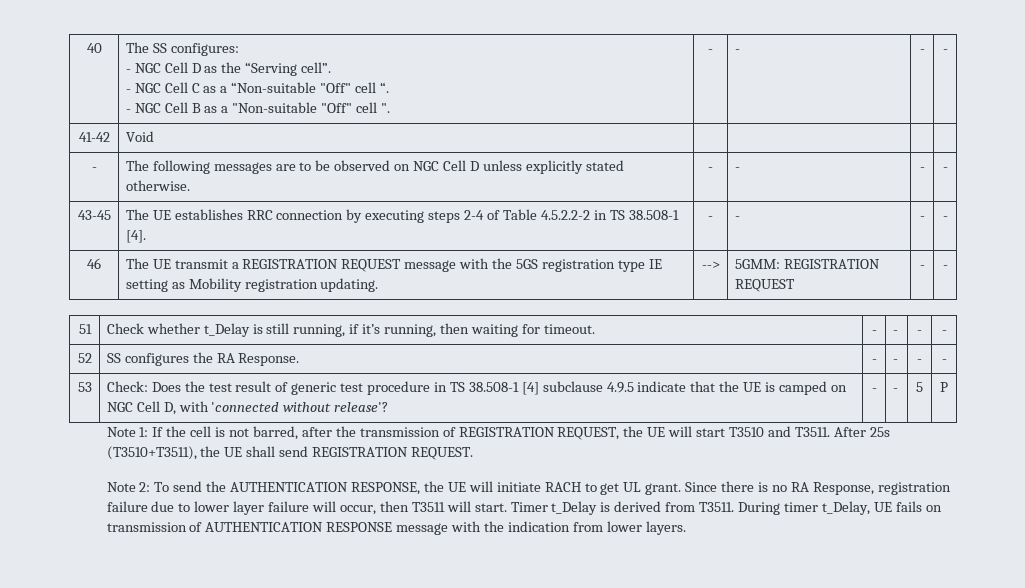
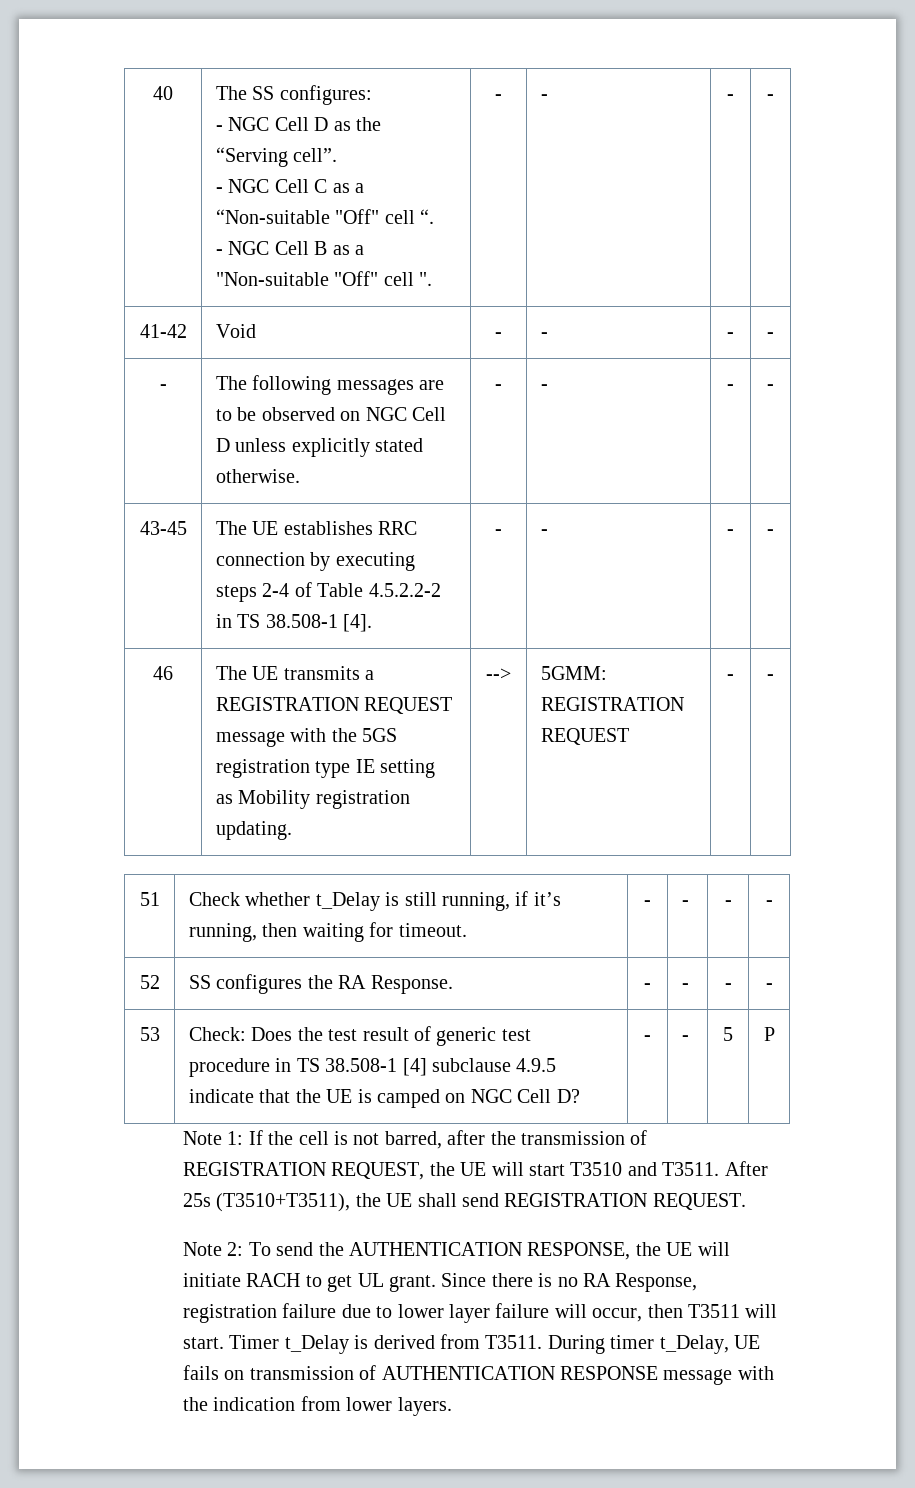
- 41-42 | Void | | | |
+ 41-42 | Void | - | - | - | -
- 46 | The UE transmit a REGISTRATION REQUEST message with the 5GS registration type IE setting as Mobility registration updating. | --> | 5GMM: REGISTRATION REQUEST | - | -
+ 46 | The UE transmits a REGISTRATION REQUEST message with the 5GS registration type IE setting as Mobility registration updating. | --> | 5GMM: REGISTRATION REQUEST | - | -
- 53 | Check: Does the test result of generic test procedure in TS 38.508-1 [4] subclause 4.9.5 indicate that the UE is camped on NGC Cell D, with 'connected without release'? | - | - | 5 | P
+ 53 | Check: Does the test result of generic test procedure in TS 38.508-1 [4] subclause 4.9.5 indicate that the UE is camped on NGC Cell D? | - | - | 5 | P

